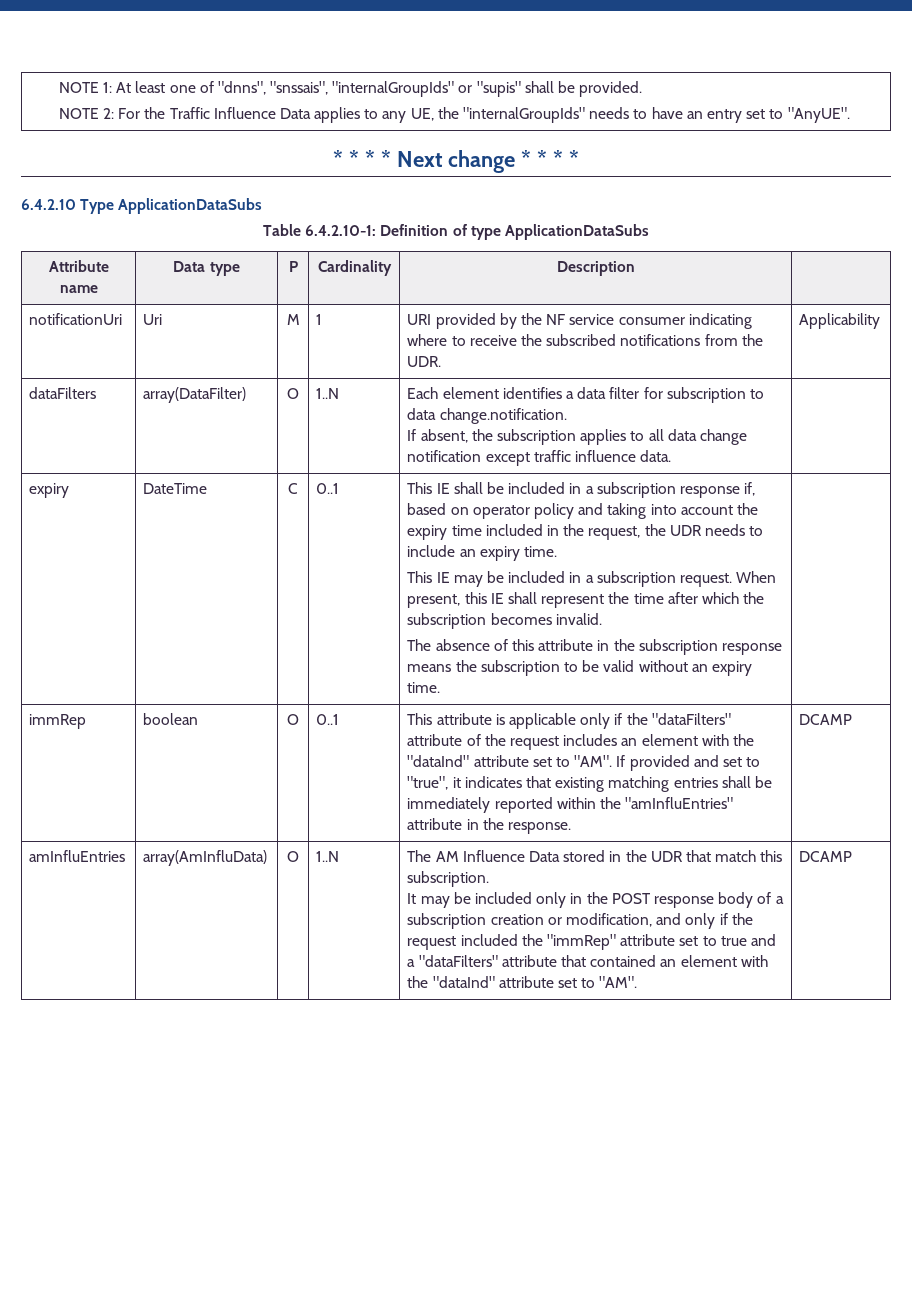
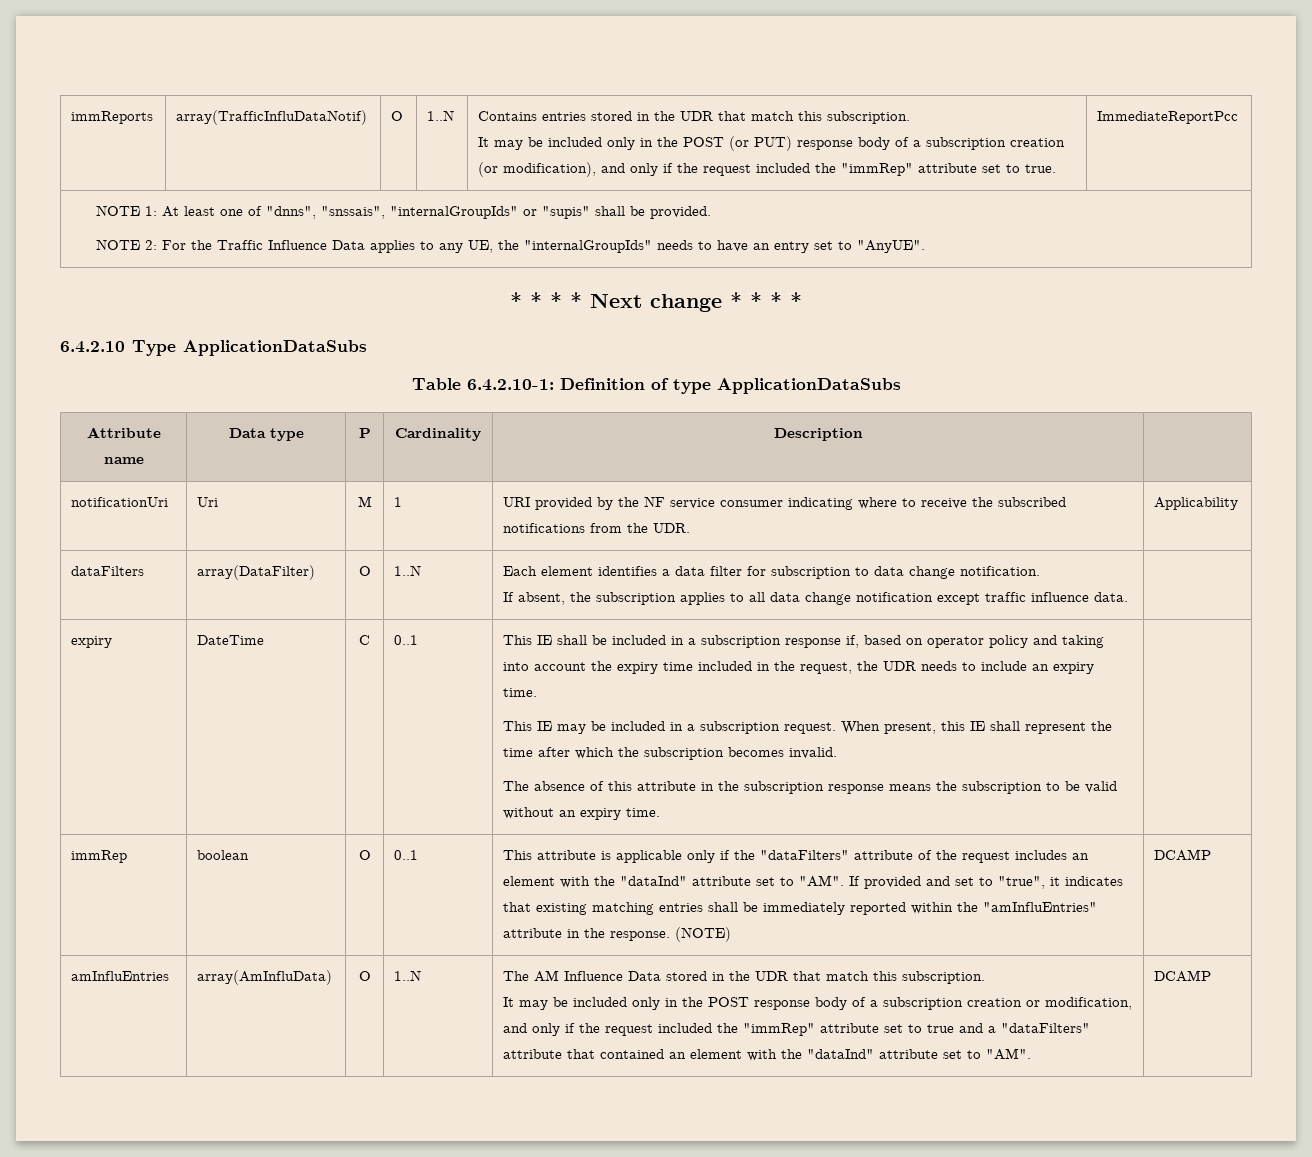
+ immReports | array(TrafficInfluDataNotif) | O | 1..N | Contains entries stored in the UDR that match this subscription.
+ It may be included only in the POST (or PUT) response body of a subscription creation (or modification), and only if the request included the "immRep" attribute set to true. | ImmediateReportPcc
- dataFilters | array(DataFilter) | O | 1..N | Each element identifies a data filter for subscription to data change.notification.
+ dataFilters | array(DataFilter) | O | 1..N | Each element identifies a data filter for subscription to data change notification.
+ (NOTE)

